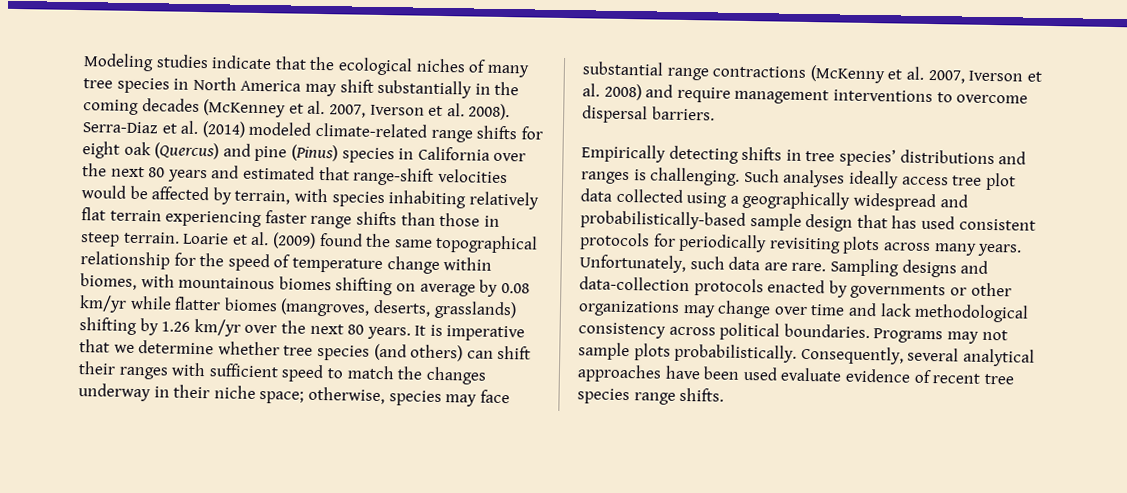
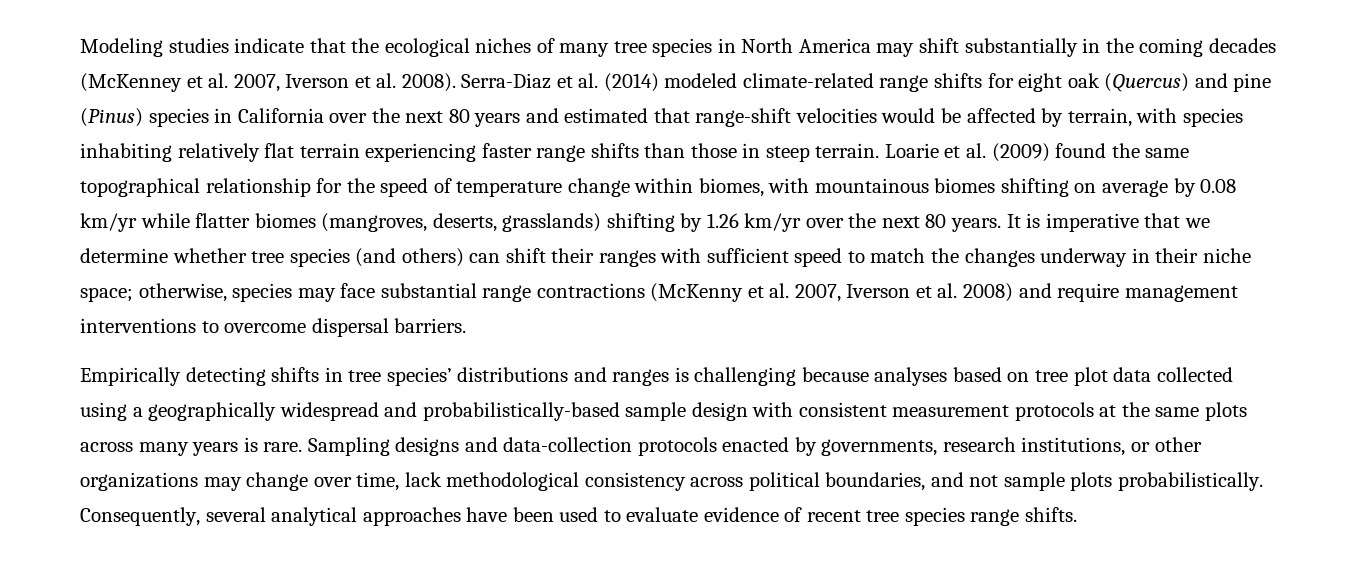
- Empirically detecting shifts in tree species’ distributions and ranges is challenging. Such analyses ideally access tree plot data collected using a geographically widespread and probabilistically-based sample design that has used consistent protocols for periodically revisiting plots across many years. Unfortunately, such data are rare.
+ Empirically detecting shifts in tree species’ distributions and ranges is challenging because analyses based on tree plot data collected using a geographically widespread and probabilistically-based sample design with consistent measurement protocols at the same plots across many years is rare.
- Sampling designs and data-collection protocols enacted by governments or other organizations may change over time and lack methodological consistency across political boundaries. Programs may not sample plots probabilistically.
+ Sampling designs and data-collection protocols enacted by governments, research institutions, or other organizations may change over time, lack methodological consistency across political boundaries, and not sample plots probabilistically.
- Consequently, several analytical approaches have been used evaluate evidence of recent tree species range shifts.
+ Consequently, several analytical approaches have been used to evaluate evidence of recent tree species range shifts.

